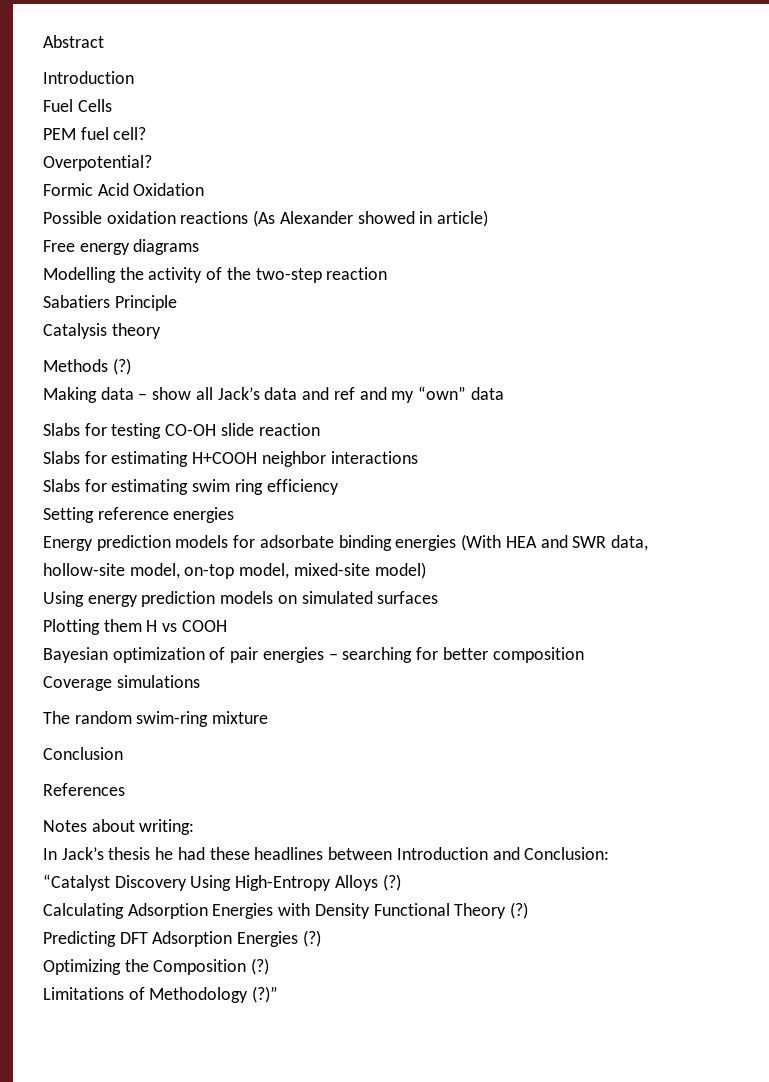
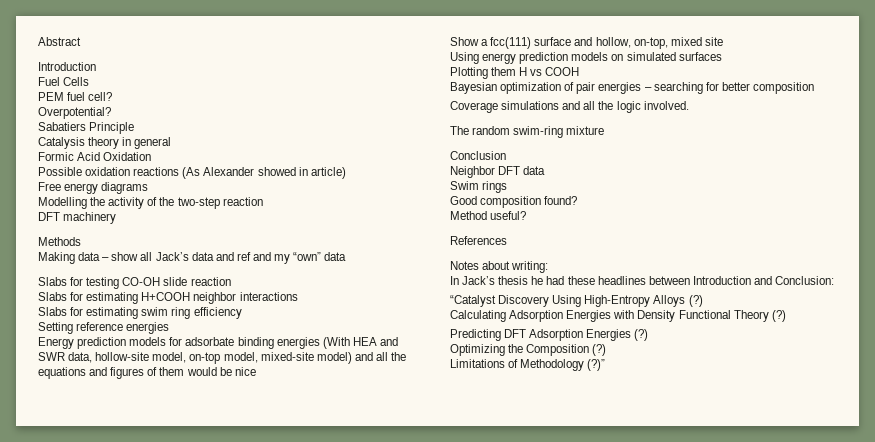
+ Sabatiers Principle
+ Catalysis theory in general
- Sabatiers Principle
- Catalysis theory
+ DFT machinery
- Methods (?)
+ Methods
- Energy prediction models for adsorbate binding energies (With HEA and SWR data, hollow-site model, on-top model, mixed-site model)
+ Energy prediction models for adsorbate binding energies (With HEA and SWR data, hollow-site model, on-top model, mixed-site model) and all the equations and figures of them would be nice
+ Show a fcc(111) surface and hollow, on-top, mixed site
- Coverage simulations
+ Coverage simulations and all the logic involved.
+ Neighbor DFT data
+ Swim rings
+ Good composition found?
+ Method useful?

